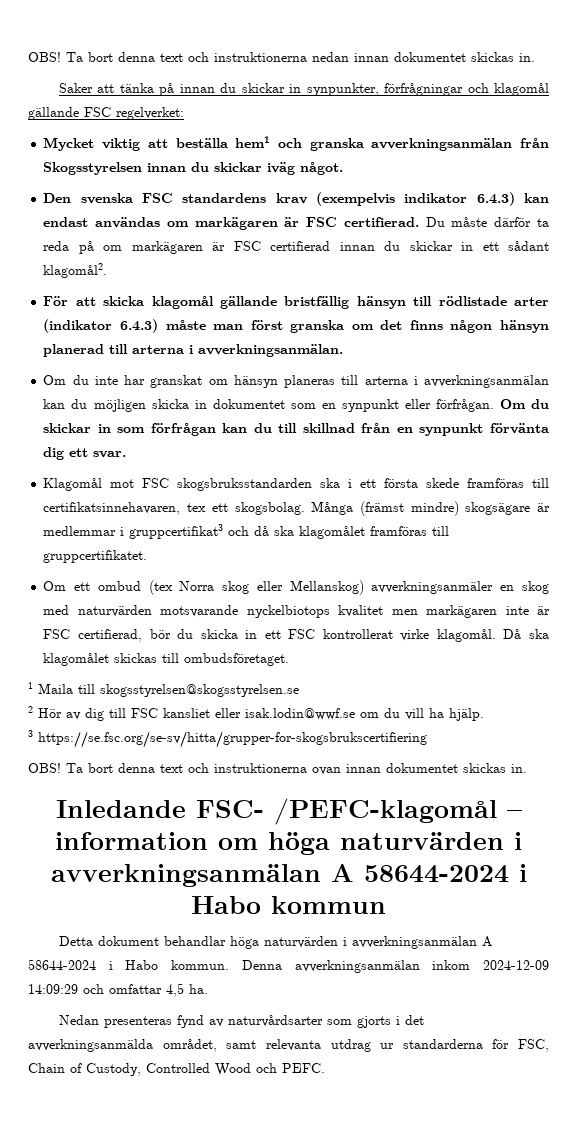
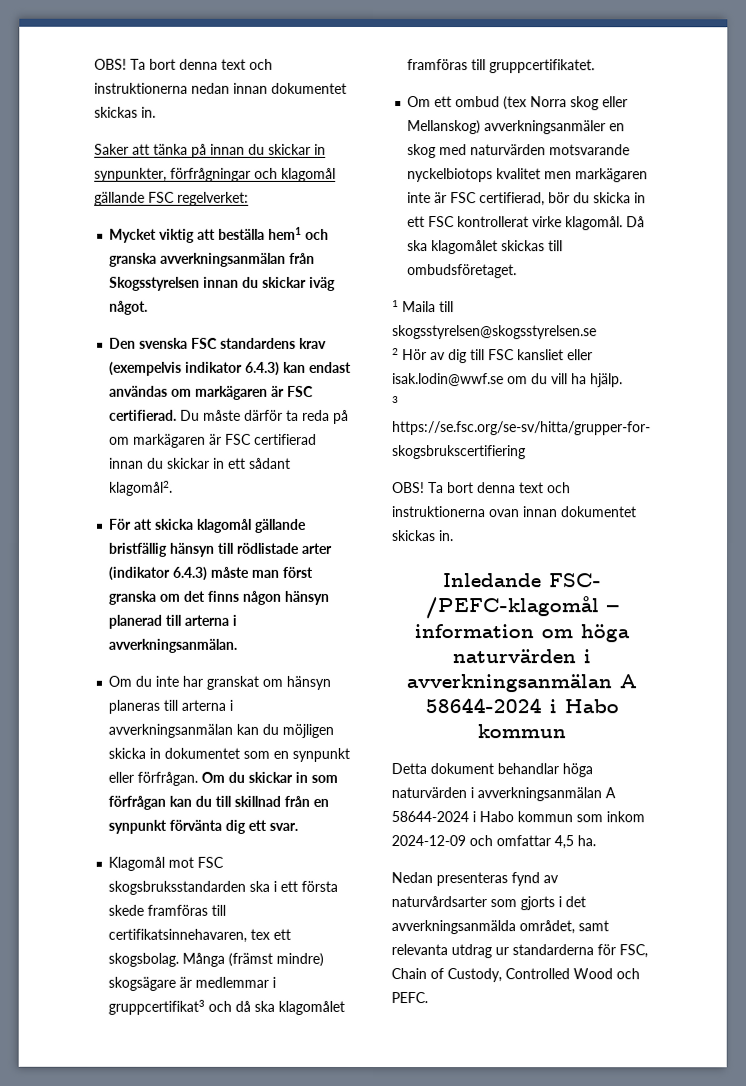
- Detta dokument behandlar höga naturvärden i avverkningsanmälan A 58644-2024 i Habo kommun. Denna avverkningsanmälan inkom 2024-12-09 14:09:29 och omfattar 4,5 ha.
+ Detta dokument behandlar höga naturvärden i avverkningsanmälan A 58644-2024 i Habo kommun som inkom 2024-12-09 och omfattar 4,5 ha.

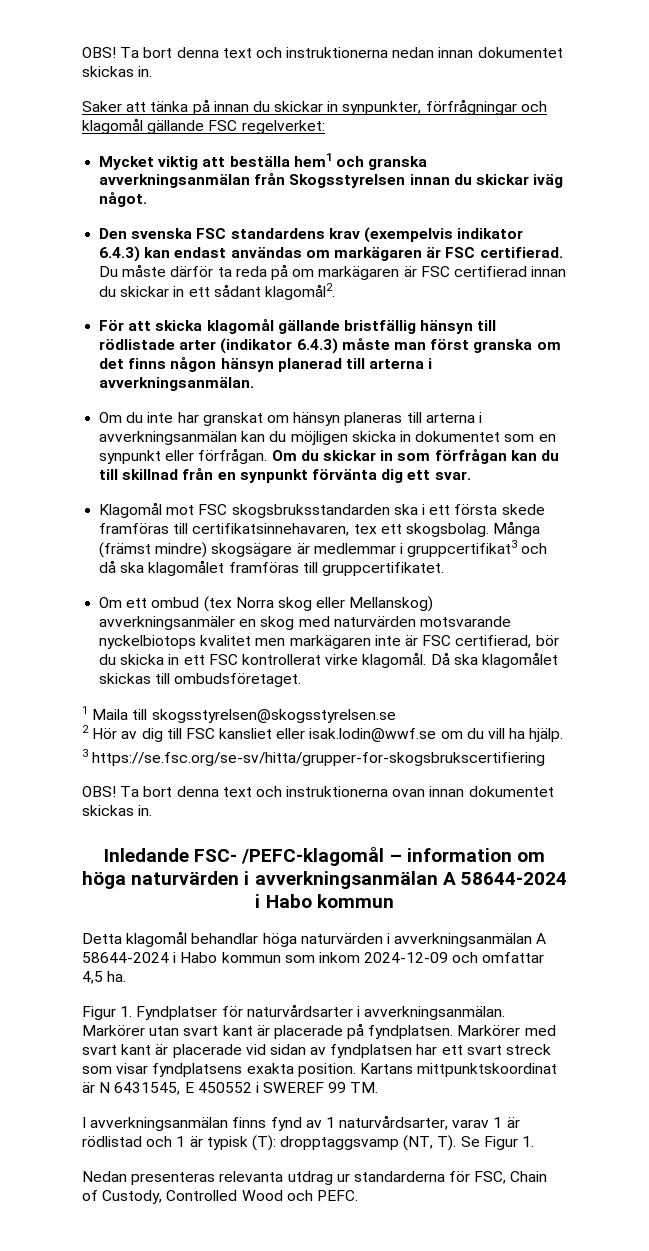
- Detta dokument behandlar höga naturvärden i avverkningsanmälan A 58644-2024 i Habo kommun som inkom 2024-12-09 och omfattar 4,5 ha.
+ Detta klagomål behandlar höga naturvärden i avverkningsanmälan A 58644-2024 i Habo kommun som inkom 2024-12-09 och omfattar 4,5 ha.
- Nedan presenteras fynd av naturvårdsarter som gjorts i det avverkningsanmälda området, samt relevanta utdrag ur standarderna för FSC, Chain of Custody, Controlled Wood och PEFC.
+ Figur 1. Fyndplatser för naturvårdsarter i avverkningsanmälan. Markörer utan svart kant är placerade på fyndplatsen. Markörer med svart kant är placerade vid sidan av fyndplatsen har ett svart streck som visar fyndplatsens exakta position. Kartans mittpunktskoordinat är N 6431545, E 450552 i SWEREF 99 TM.
+ I avverkningsanmälan finns fynd av 1 naturvårdsarter, varav 1 är rödlistad och 1 är typisk (T): dropptaggsvamp (NT, T). Se Figur 1.
+ Nedan presenteras relevanta utdrag ur standarderna för FSC, Chain of Custody, Controlled Wood och PEFC.

